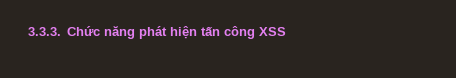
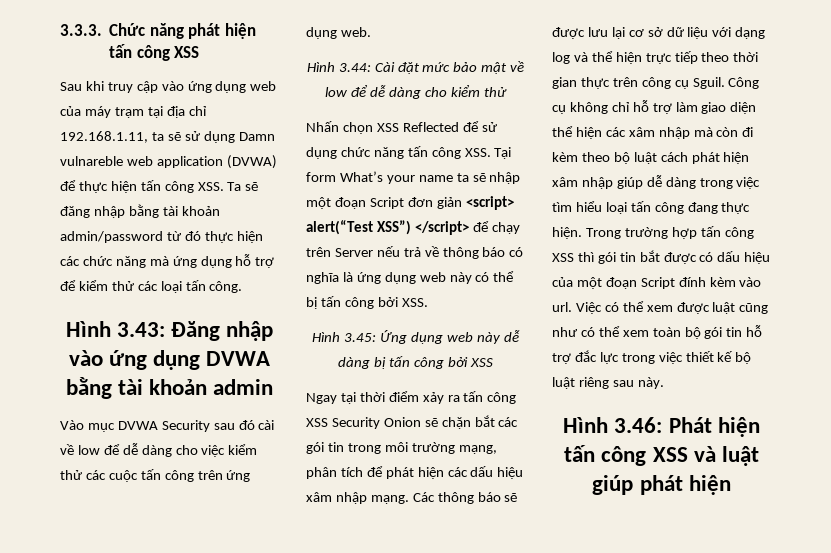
+ Sau khi truy cập vào ứng dụng web của máy trạm tại địa chỉ 192.168.1.11, ta sẽ sử dụng Damn vulnareble web application (DVWA) để thực hiện tấn công XSS. Ta sẽ đăng nhập bằng tài khoản admin/password từ đó thực hiện các chức năng mà ứng dụng hỗ trợ để kiểm thử các loại tấn công.
+ Hình 3.43: Đăng nhập vào ứng dụng DVWA bằng tài khoản admin
+ Vào mục DVWA Security sau đó cài về low để dễ dàng cho việc kiểm thử các cuộc tấn công trên ứng dụng web.
+ Hình 3.44: Cài đặt mức bảo mật về low để dễ dàng cho kiểm thử
+ Nhấn chọn XSS Reflected để sử dụng chức năng tấn công XSS. Tại form What’s your name ta sẽ nhập một đoạn Script đơn giản <script> alert(“Test XSS”) </script> để chạy trên Server nếu trả về thông báo có nghĩa là ứng dụng web này có thể bị tấn công bởi XSS.
+ Hình 3.45: Ứng dụng web này dễ dàng bị tấn công bởi XSS
+ Ngay tại thời điểm xảy ra tấn công XSS Security Onion sẽ chặn bắt các gói tin trong môi trường mạng, phân tích để phát hiện các dấu hiệu xâm nhập mạng. Các thông báo sẽ được lưu lại cơ sở dữ liệu với dạng log và thể hiện trực tiếp theo thời gian thực trên công cụ Sguil. Công cụ không chỉ hỗ trợ làm giao diện thể hiện các xâm nhập mà còn đi kèm theo bộ luật cách phát hiện xâm nhập giúp dễ dàng trong việc tìm hiểu loại tấn công đang thực hiện. Trong trường hợp tấn công XSS thì gói tin bắt được có dấu hiệu của một đoạn Script đính kèm vào url. Việc có thể xem được luật cũng như có thể xem toàn bộ gói tin hỗ trợ đắc lực trong việc thiết kế bộ luật riêng sau này.
+ Hình 3.46: Phát hiện tấn công XSS và luật giúp phát hiện

